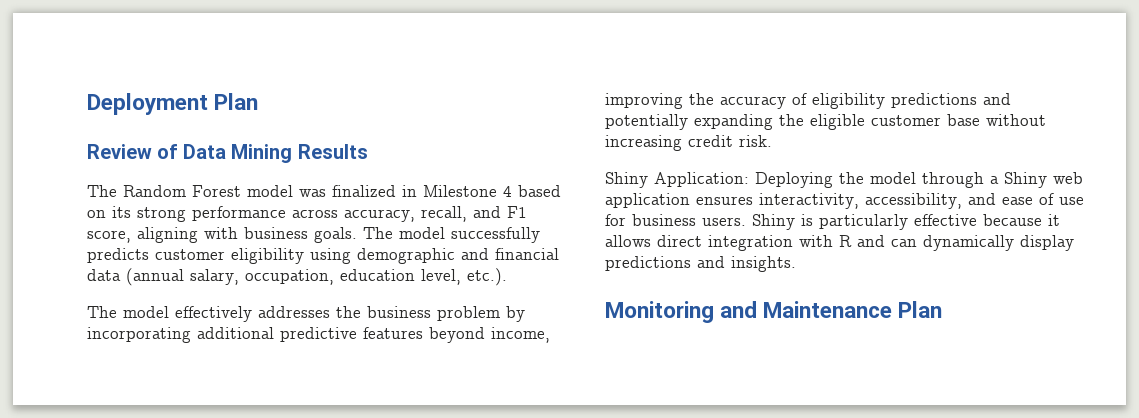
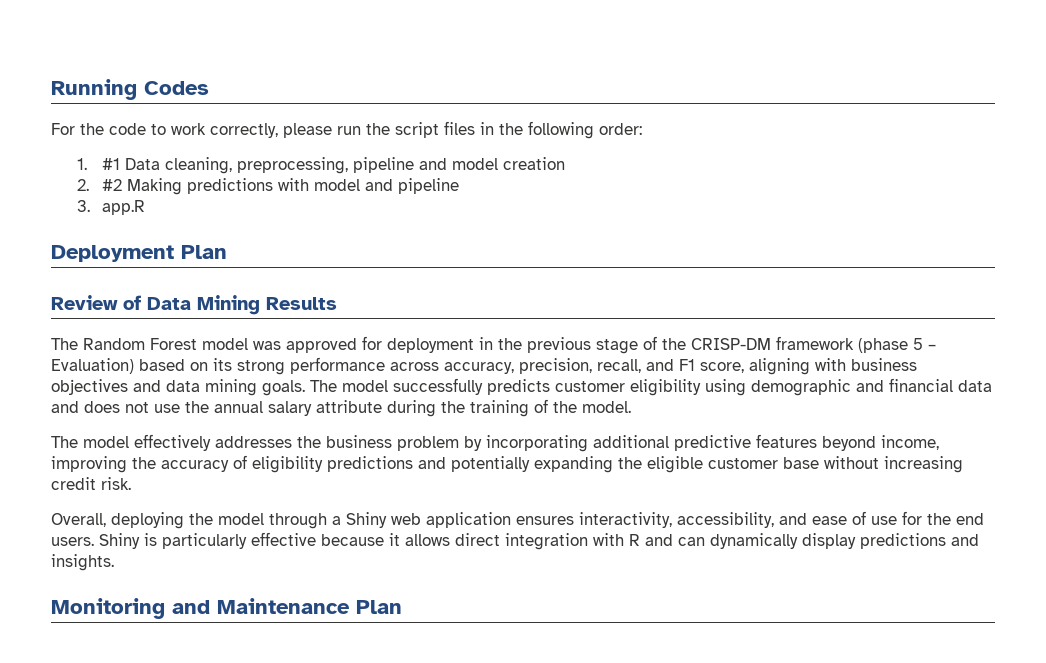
+ Running Codes
+ For the code to work correctly, please run the script files in the following order:
+ 1. #1 Data cleaning, preprocessing, pipeline and model creation
+ 2. #2 Making predictions with model and pipeline
+ 3. app.R
- The Random Forest model was finalized in Milestone 4 based on its strong performance across accuracy, recall, and F1 score, aligning with business goals.
+ The Random Forest model was approved for deployment in the previous stage of the CRISP-DM framework (phase 5 – Evaluation) based on its strong performance across accuracy, precision, recall, and F1 score, aligning with business objectives and data mining goals.
- The model successfully predicts customer eligibility using demographic and financial data (annual salary, occupation, education level, etc.).
+ The model successfully predicts customer eligibility using demographic and financial data and does not use the annual salary attribute during the training of the model.
- Shiny Application: Deploying the model through a Shiny web application ensures interactivity, accessibility, and ease of use for business users.
+ Overall, deploying the model through a Shiny web application ensures interactivity, accessibility, and ease of use for the end users.

